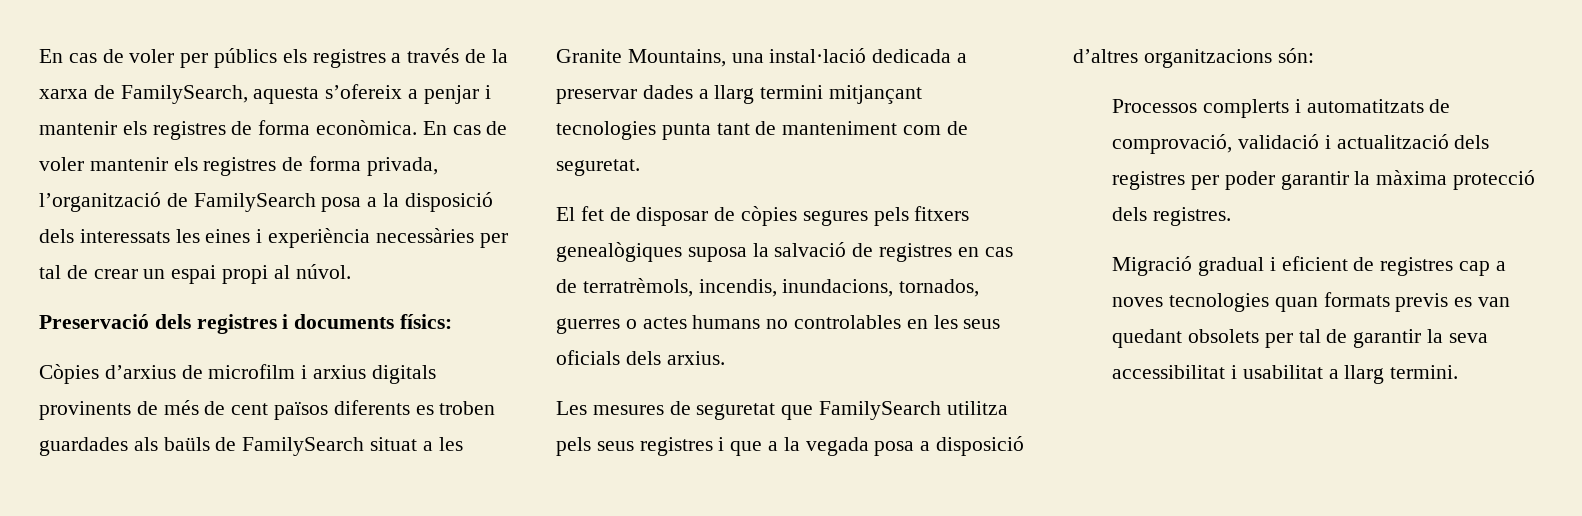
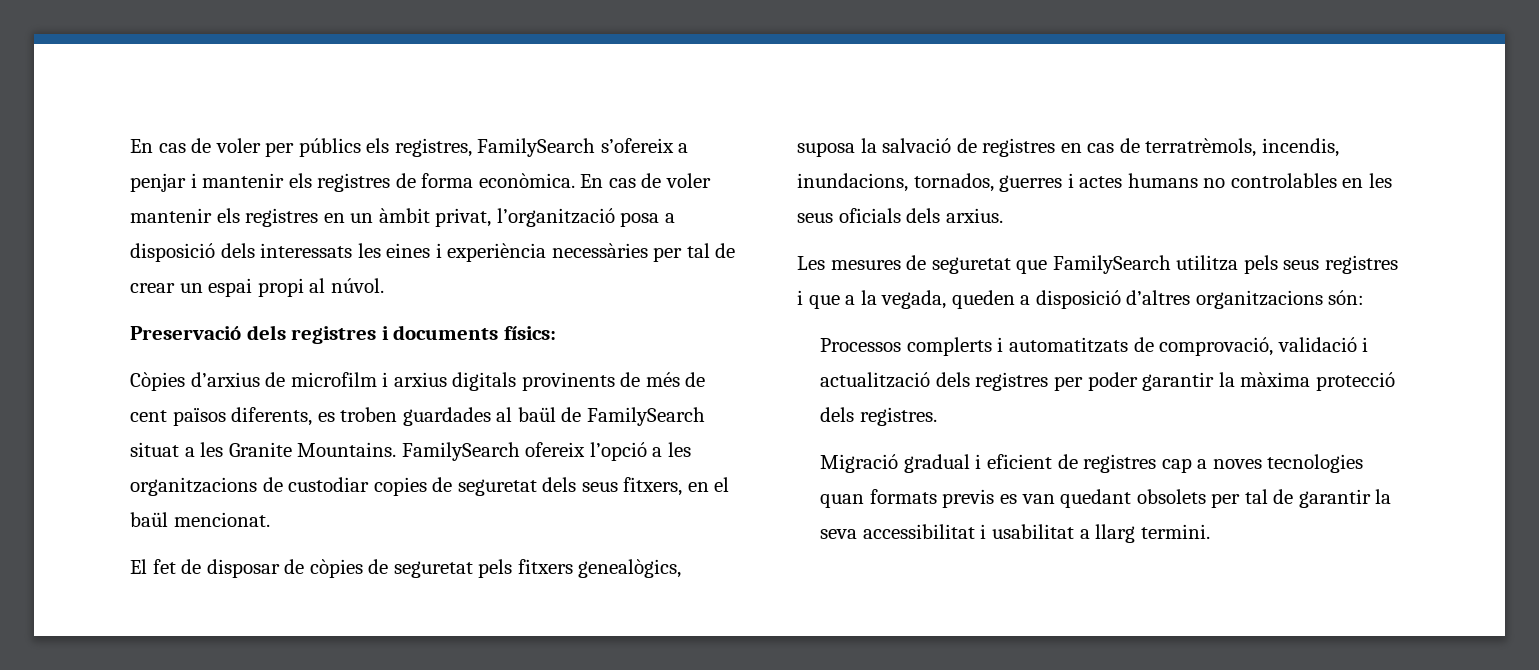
- En cas de voler per públics els registres a través de la xarxa de FamilySearch, aquesta s’ofereix a penjar i mantenir els registres de forma econòmica.
+ En cas de voler per públics els registres, FamilySearch s’ofereix a penjar i mantenir els registres de forma econòmica.
- En cas de voler mantenir els registres de forma privada, l’organització de FamilySearch posa a la disposició dels interessats les eines i experiència necessàries per tal de crear un espai propi al núvol.
+ En cas de voler mantenir els registres en un àmbit privat, l’organització posa a disposició dels interessats les eines i experiència necessàries per tal de crear un espai propi al núvol.
- Còpies d’arxius de microfilm i arxius digitals provinents de més de cent països diferents es troben guardades als baüls de FamilySearch situat a les Granite Mountains, una instal·lació dedicada a preservar dades a llarg termini mitjançant tecnologies punta tant de manteniment com de seguretat.
+ Còpies d’arxius de microfilm i arxius digitals provinents de més de cent països diferents, es troben guardades al baül de FamilySearch situat a les Granite Mountains. FamilySearch ofereix l’opció a les organitzacions de custodiar copies de seguretat dels seus fitxers, en el baül mencionat.
- El fet de disposar de còpies segures pels fitxers genealògiques suposa la salvació de registres en cas de terratrèmols, incendis, inundacions, tornados, guerres o actes humans no controlables en les seus oficials dels arxius.
+ El fet de disposar de còpies de seguretat pels fitxers genealògics, suposa la salvació de registres en cas de terratrèmols, incendis, inundacions, tornados, guerres i actes humans no controlables en les seus oficials dels arxius.
- Les mesures de seguretat que FamilySearch utilitza pels seus registres i que a la vegada posa a disposició d’altres organitzacions són:
+ Les mesures de seguretat que FamilySearch utilitza pels seus registres i que a la vegada, queden a disposició d’altres organitzacions són:

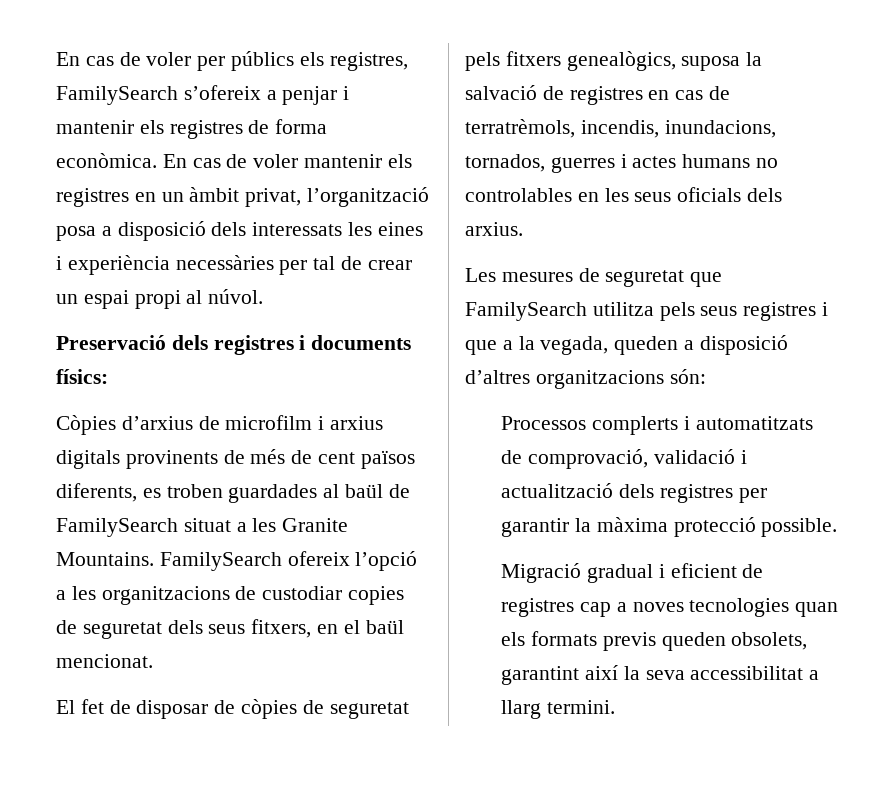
- Processos complerts i automatitzats de comprovació, validació i actualització dels registres per poder garantir la màxima protecció dels registres.
+ Processos complerts i automatitzats de comprovació, validació i actualització dels registres per garantir la màxima protecció possible.
- Migració gradual i eficient de registres cap a noves tecnologies quan formats previs es van quedant obsolets per tal de garantir la seva accessibilitat i usabilitat a llarg termini.
+ Migració gradual i eficient de registres cap a noves tecnologies quan els formats previs queden obsolets, garantint així la seva accessibilitat a llarg termini.

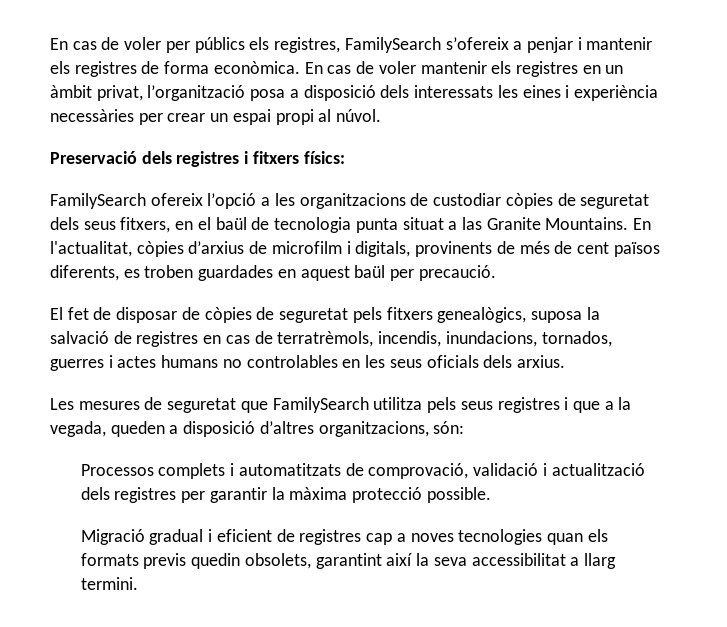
- En cas de voler mantenir els registres en un àmbit privat, l’organització posa a disposició dels interessats les eines i experiència necessàries per tal de crear un espai propi al núvol.
+ En cas de voler mantenir els registres en un àmbit privat, l’organització posa a disposició dels interessats les eines i experiència necessàries per crear un espai propi al núvol.
- Preservació dels registres i documents físics:
+ Preservació dels registres i fitxers físics:
- Còpies d’arxius de microfilm i arxius digitals provinents de més de cent països diferents, es troben guardades al baül de FamilySearch situat a les Granite Mountains. FamilySearch ofereix l’opció a les organitzacions de custodiar copies de seguretat dels seus fitxers, en el baül mencionat.
+ FamilySearch ofereix l’opció a les organitzacions de custodiar còpies de seguretat dels seus fitxers, en el baül de tecnologia punta situat a las Granite Mountains. En l'actualitat, còpies d’arxius de microfilm i digitals, provinents de més de cent països diferents, es troben guardades en aquest baül per precaució.
- Les mesures de seguretat que FamilySearch utilitza pels seus registres i que a la vegada, queden a disposició d’altres organitzacions són:
+ Les mesures de seguretat que FamilySearch utilitza pels seus registres i que a la vegada, queden a disposició d’altres organitzacions, són:
- Processos complerts i automatitzats de comprovació, validació i actualització dels registres per garantir la màxima protecció possible.
+ Processos complets i automatitzats de comprovació, validació i actualització dels registres per garantir la màxima protecció possible.
- Migració gradual i eficient de registres cap a noves tecnologies quan els formats previs queden obsolets, garantint així la seva accessibilitat a llarg termini.
+ Migració gradual i eficient de registres cap a noves tecnologies quan els formats previs quedin obsolets, garantint així la seva accessibilitat a llarg termini.

